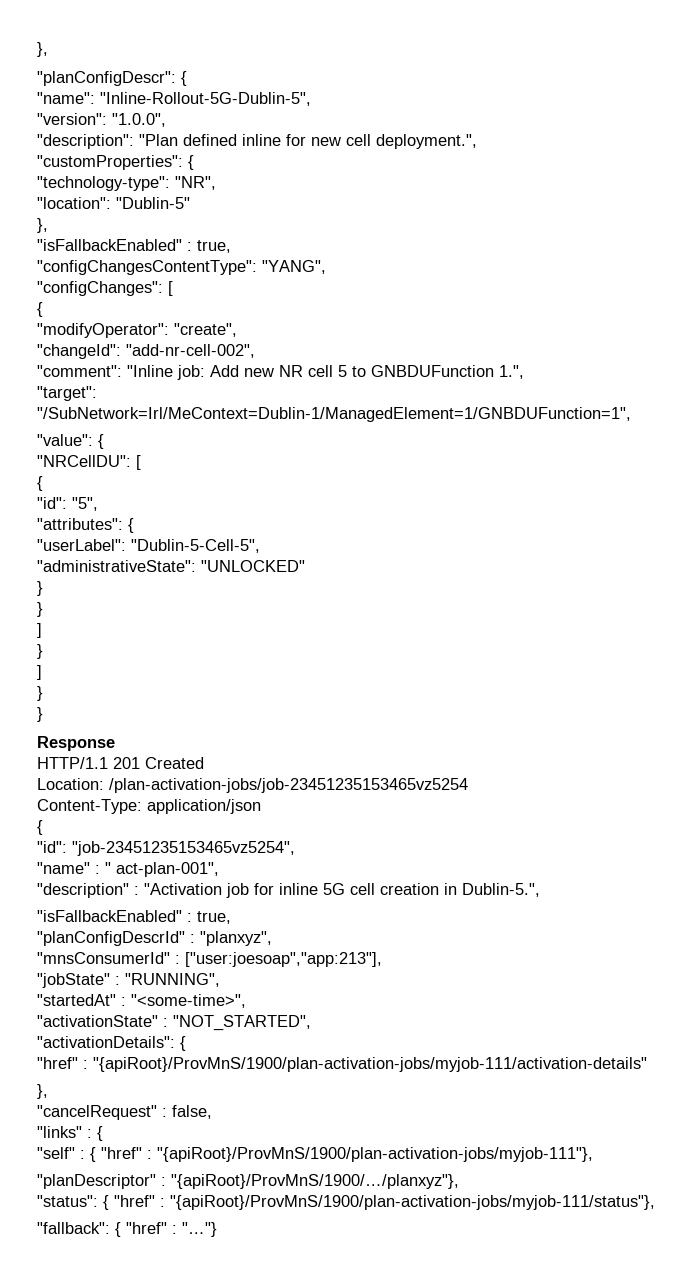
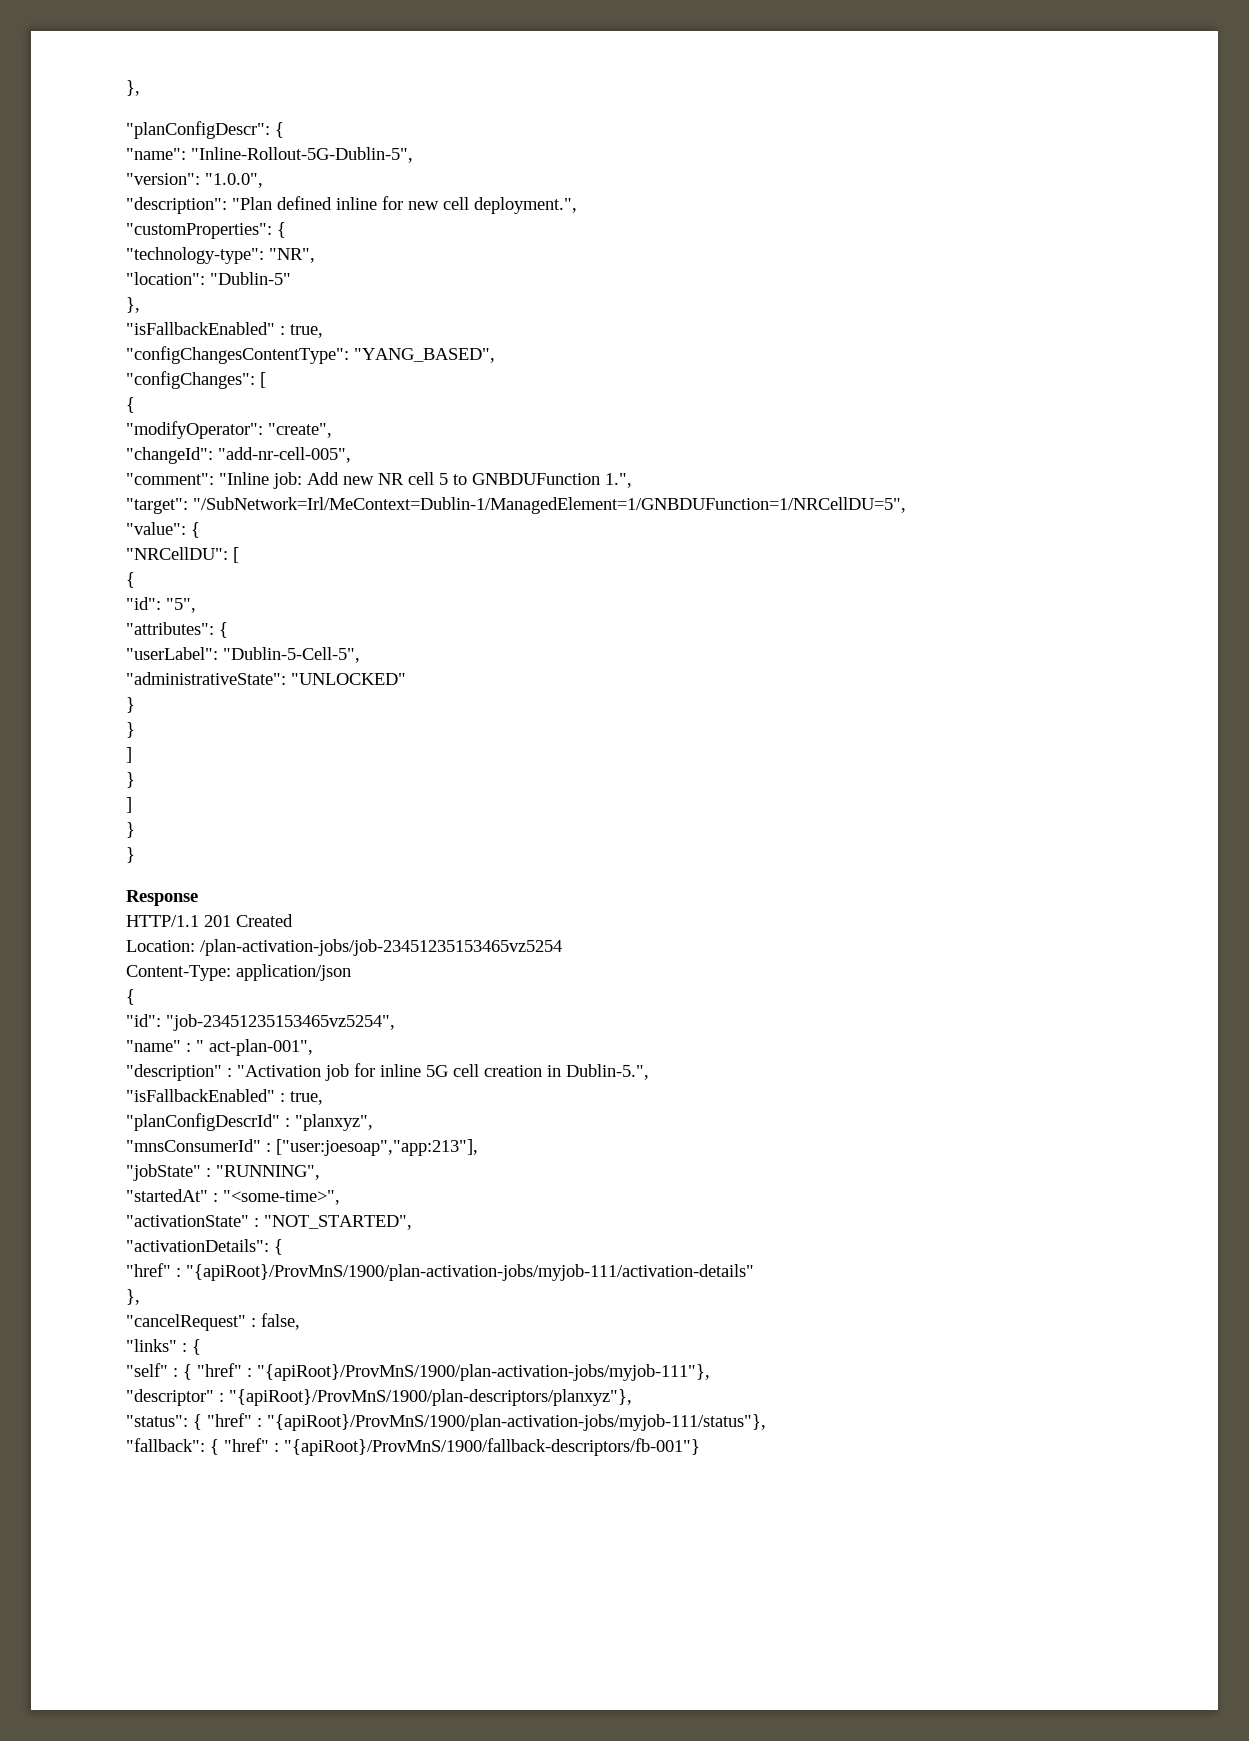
- "configChangesContentType": "YANG",
+ "configChangesContentType": "YANG_BASED",
- "changeId": "add-nr-cell-002",
+ "changeId": "add-nr-cell-005",
- "target": "/SubNetwork=Irl/MeContext=Dublin-1/ManagedElement=1/GNBDUFunction=1",
+ "target": "/SubNetwork=Irl/MeContext=Dublin-1/ManagedElement=1/GNBDUFunction=1/NRCellDU=5",
- "planDescriptor" : "{apiRoot}/ProvMnS/1900/…/planxyz"},
+ "descriptor" : "{apiRoot}/ProvMnS/1900/plan-descriptors/planxyz"},
- "fallback": { "href" : "…"}
+ "fallback": { "href" : "{apiRoot}/ProvMnS/1900/fallback-descriptors/fb-001"}

